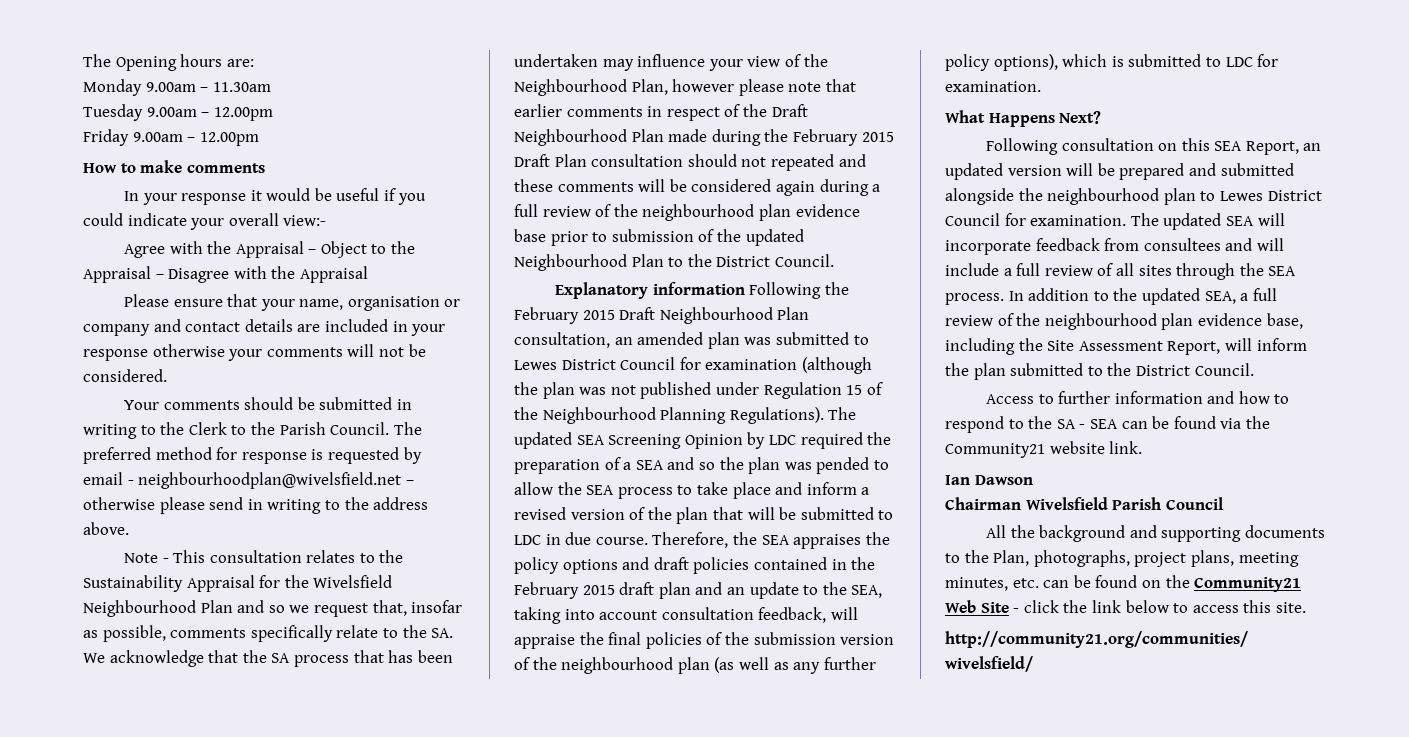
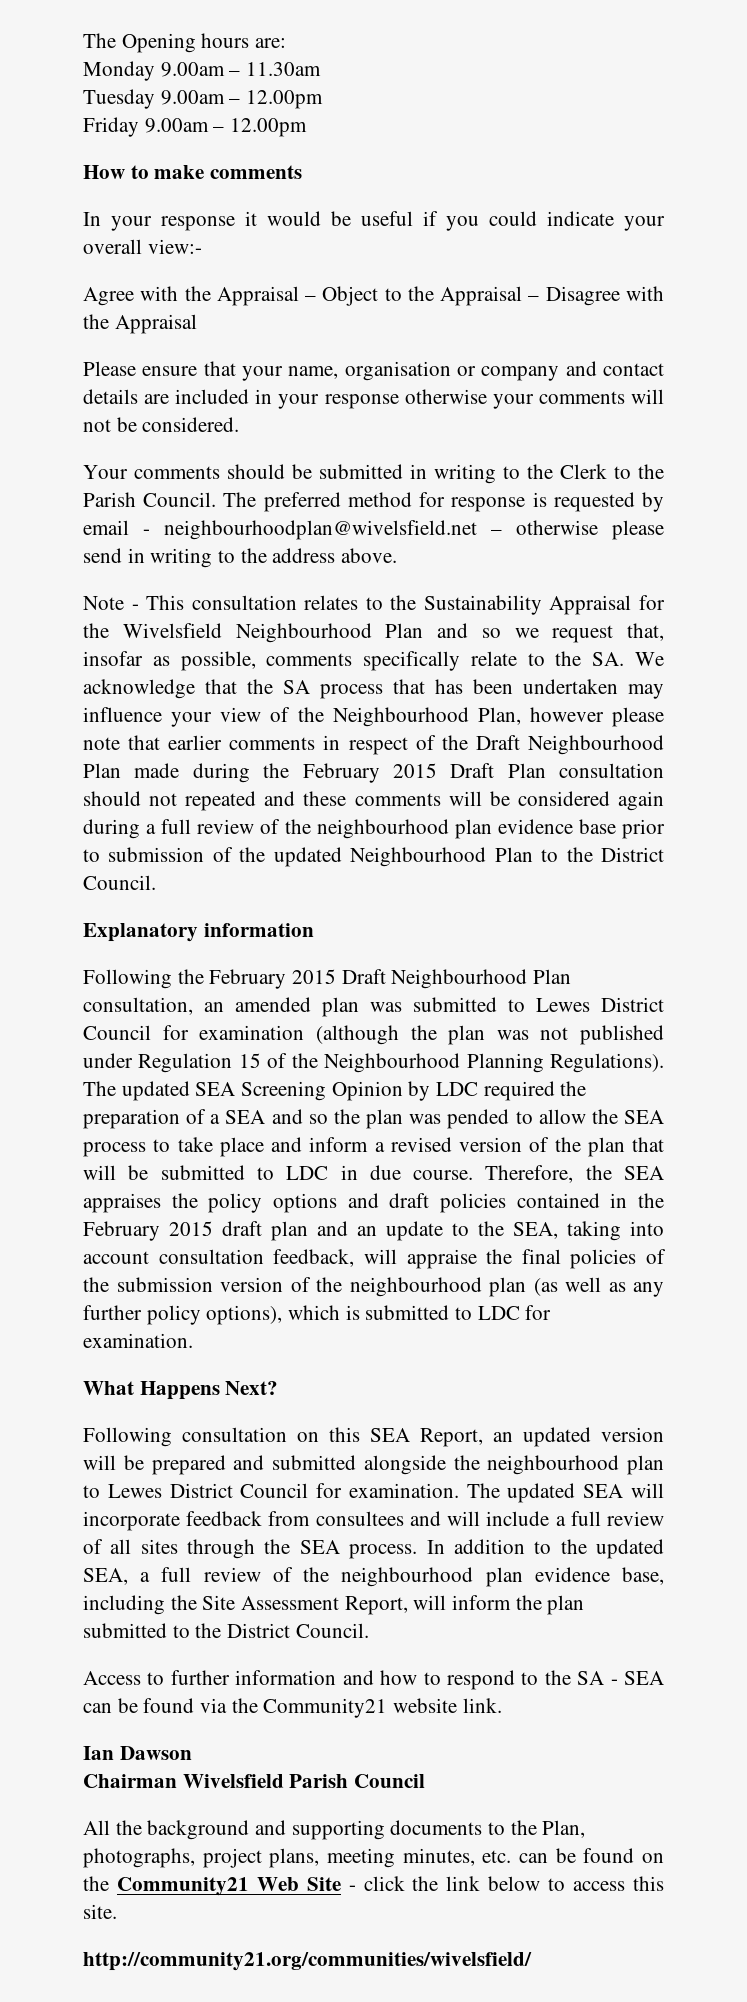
- Explanatory information Following the February 2015 Draft Neighbourhood Plan consultation, an amended plan was submitted to Lewes District Council for examination (although the plan was not published under Regulation 15 of the Neighbourhood Planning Regulations).
+ Explanatory information
+ Following the February 2015 Draft Neighbourhood Plan consultation, an amended plan was submitted to Lewes District Council for examination (although the plan was not published under Regulation 15 of the Neighbourhood Planning Regulations).

